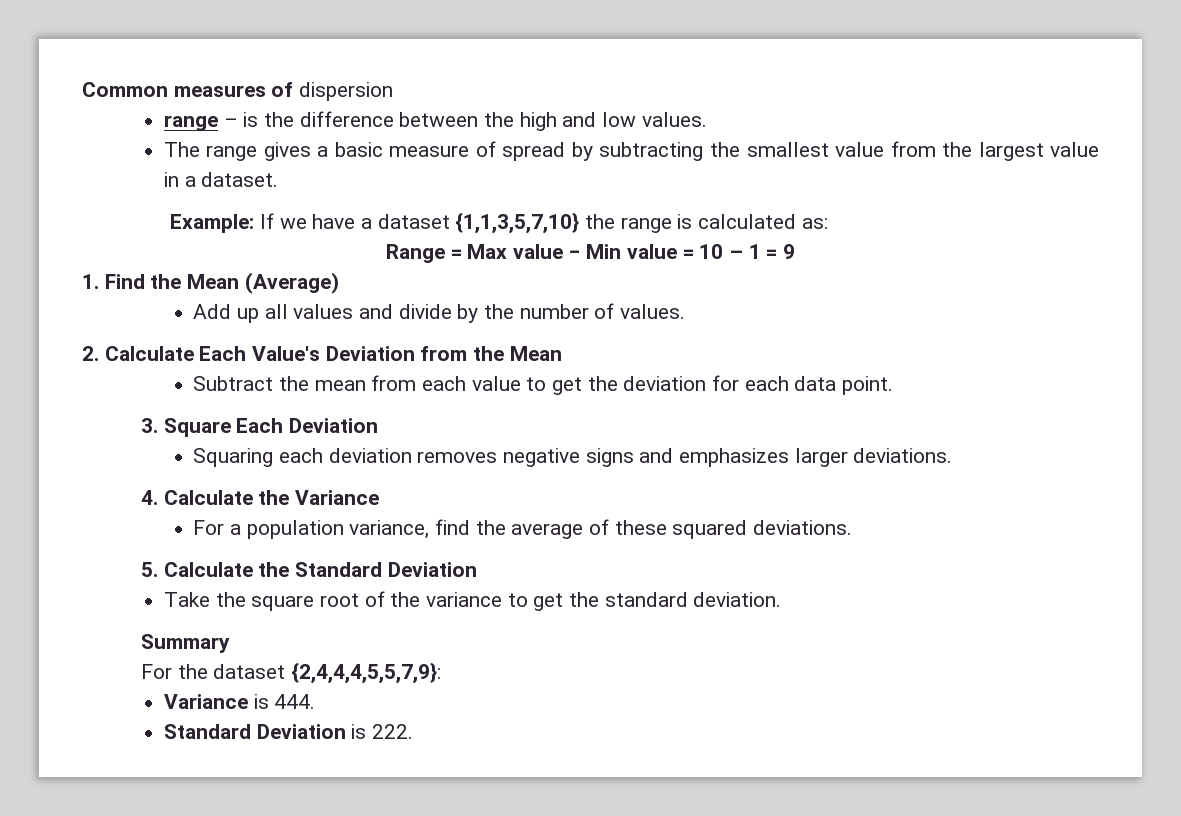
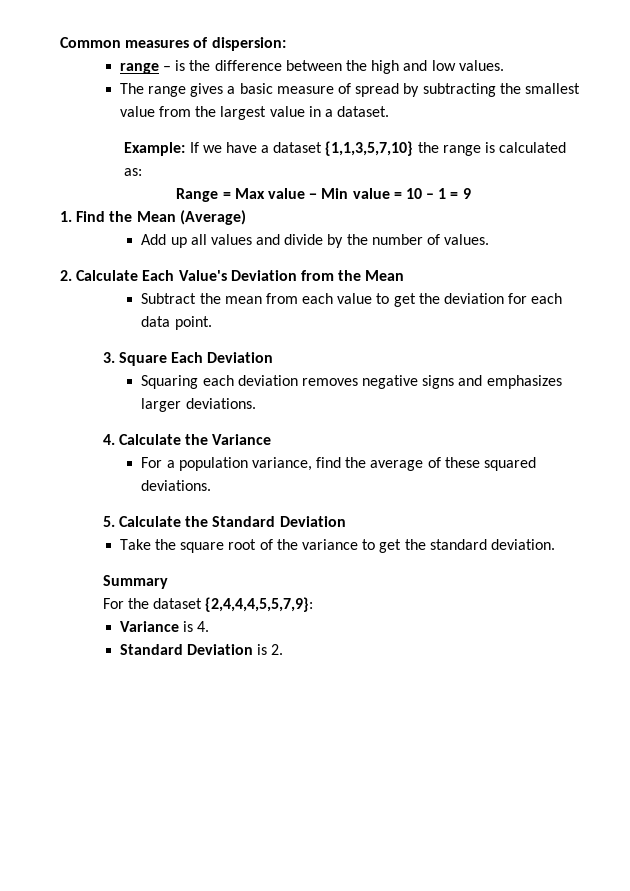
- Common measures of dispersion
+ Common measures of dispersion:
- Variance is 444.
+ Variance is 4.
- Standard Deviation is 222.
+ Standard Deviation is 2.

